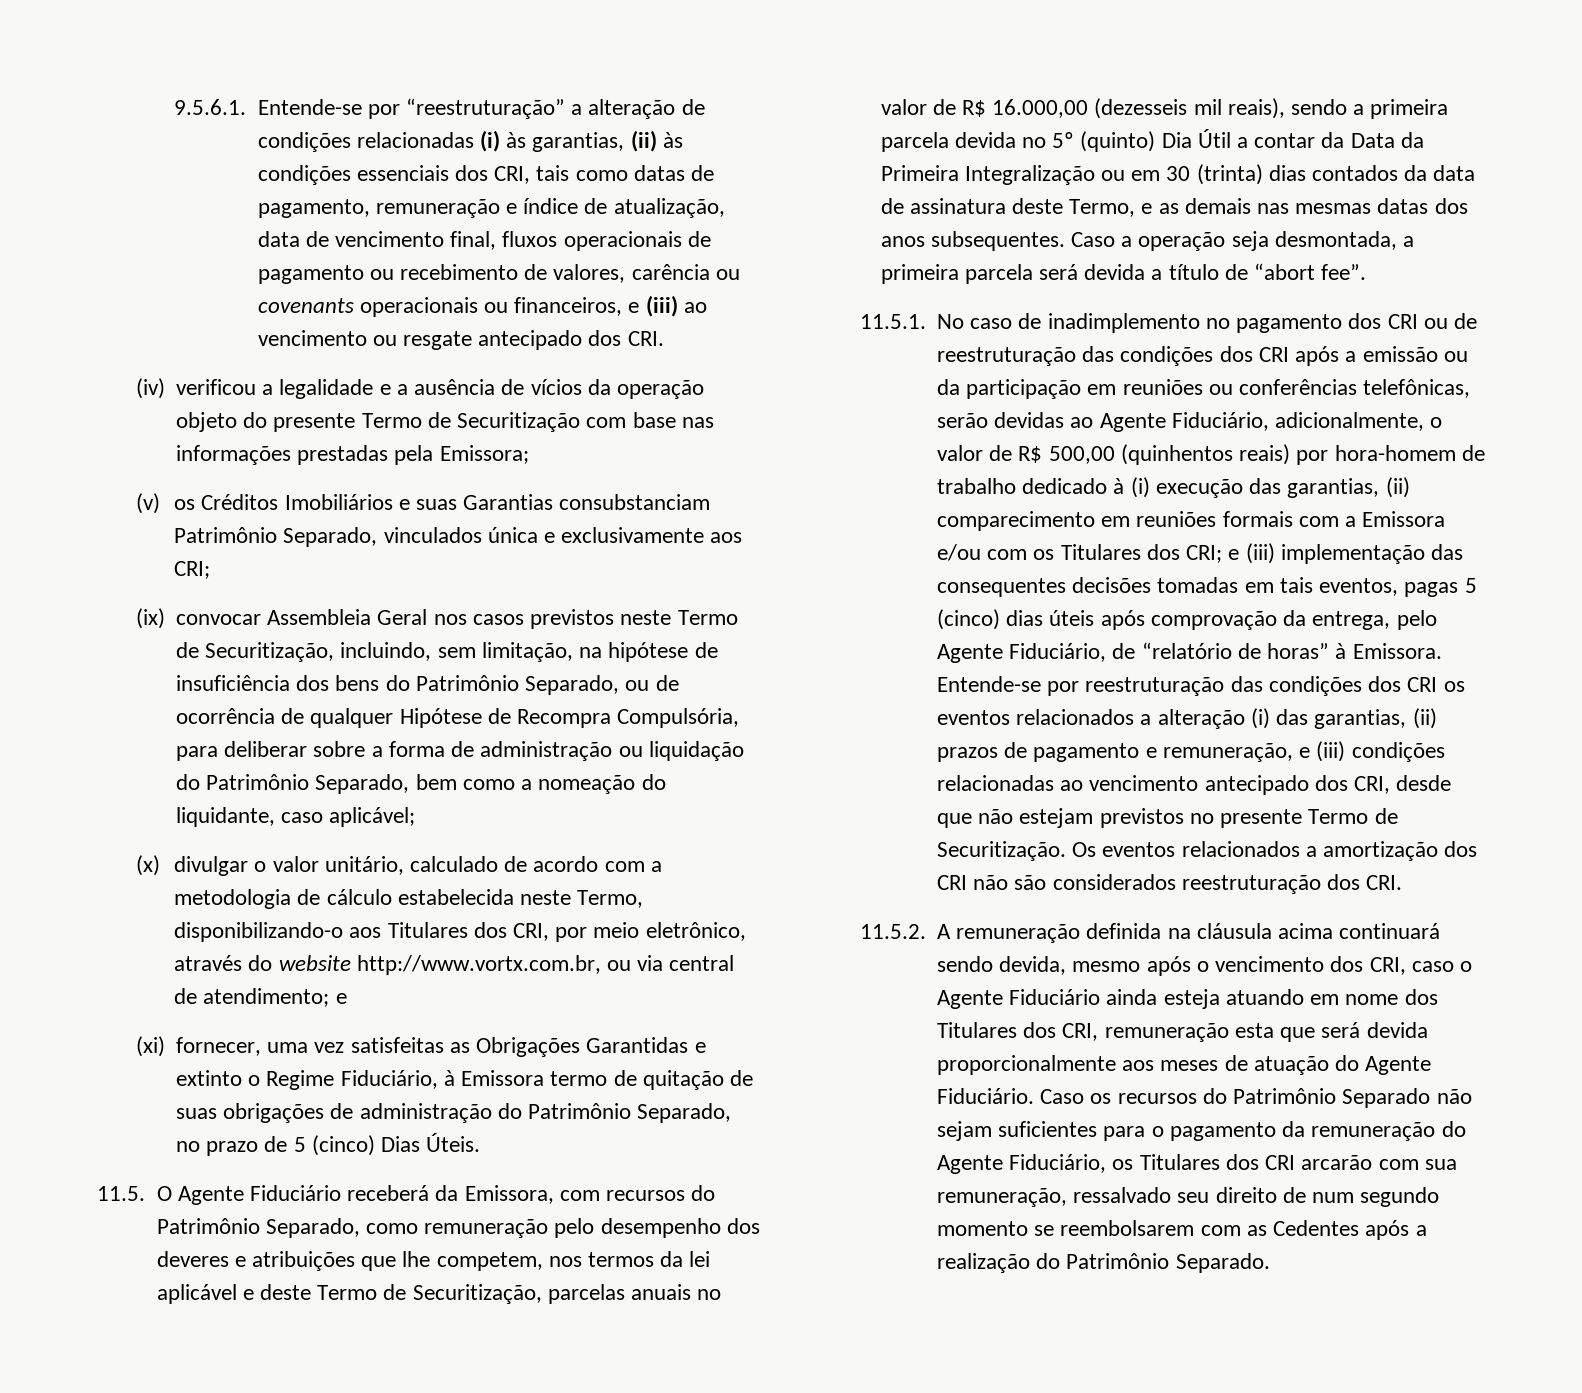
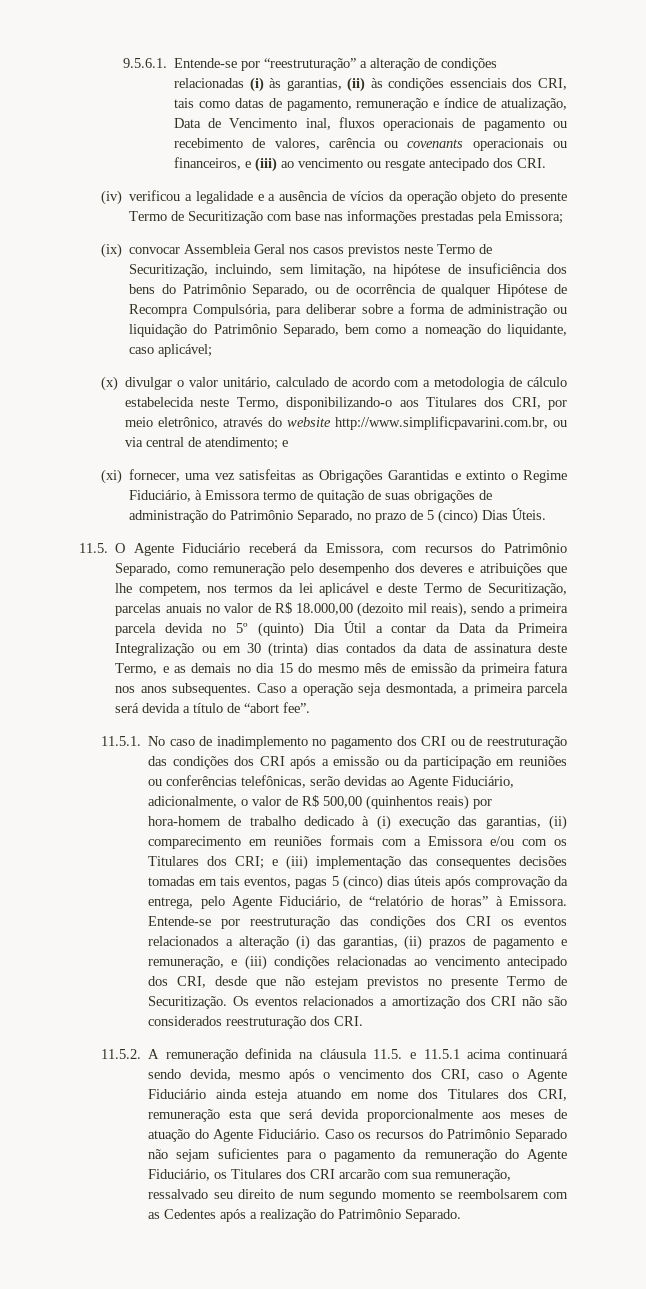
- 9.5.6.1. Entende-se por “reestruturação” a alteração de condições relacionadas (i) às garantias, (ii) às condições essenciais dos CRI, tais como datas de pagamento, remuneração e índice de atualização, data de vencimento final, fluxos operacionais de pagamento ou recebimento de valores, carência ou covenants operacionais ou financeiros, e (iii) ao vencimento ou resgate antecipado dos CRI.
+ 9.5.6.1. Entende-se por “reestruturação” a alteração de condições relacionadas (i) às garantias, (ii) às condições essenciais dos CRI, tais como datas de pagamento, remuneração e índice de atualização, Data de Vencimento inal, fluxos operacionais de pagamento ou recebimento de valores, carência ou covenants operacionais ou financeiros, e (iii) ao vencimento ou resgate antecipado dos CRI.
- (v) os Créditos Imobiliários e suas Garantias consubstanciam Patrimônio Separado, vinculados única e exclusivamente aos CRI;
- (x) divulgar o valor unitário, calculado de acordo com a metodologia de cálculo estabelecida neste Termo, disponibilizando-o aos Titulares dos CRI, por meio eletrônico, através do website http://www.vortx.com.br, ou via central de atendimento; e
+ (x) divulgar o valor unitário, calculado de acordo com a metodologia de cálculo estabelecida neste Termo, disponibilizando-o aos Titulares dos CRI, por meio eletrônico, através do website http://www.simplificpavarini.com.br, ou via central de atendimento; e
- 11.5. O Agente Fiduciário receberá da Emissora, com recursos do Patrimônio Separado, como remuneração pelo desempenho dos deveres e atribuições que lhe competem, nos termos da lei aplicável e deste Termo de Securitização, parcelas anuais no valor de R$ 16.000,00 (dezesseis mil reais), sendo a primeira parcela devida no 5º (quinto) Dia Útil a contar da Data da Primeira Integralização ou em 30 (trinta) dias contados da data de assinatura deste Termo, e as demais nas mesmas datas dos anos subsequentes.
+ 11.5. O Agente Fiduciário receberá da Emissora, com recursos do Patrimônio Separado, como remuneração pelo desempenho dos deveres e atribuições que lhe competem, nos termos da lei aplicável e deste Termo de Securitização, parcelas anuais no valor de R$ 18.000,00 (dezoito mil reais), sendo a primeira parcela devida no 5º (quinto) Dia Útil a contar da Data da Primeira Integralização ou em 30 (trinta) dias contados da data de assinatura deste Termo, e as demais no dia 15 do mesmo mês de emissão da primeira fatura nos anos subsequentes.
- 11.5.2. A remuneração definida na cláusula acima continuará sendo devida, mesmo após o vencimento dos CRI, caso o Agente Fiduciário ainda esteja atuando em nome dos Titulares dos CRI, remuneração esta que será devida proporcionalmente aos meses de atuação do Agente Fiduciário.
+ 11.5.2. A remuneração definida na cláusula 11.5. e 11.5.1 acima continuará sendo devida, mesmo após o vencimento dos CRI, caso o Agente Fiduciário ainda esteja atuando em nome dos Titulares dos CRI, remuneração esta que será devida proporcionalmente aos meses de atuação do Agente Fiduciário.

